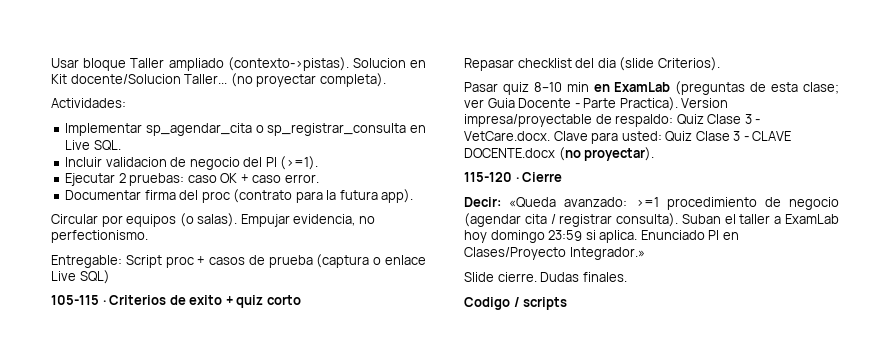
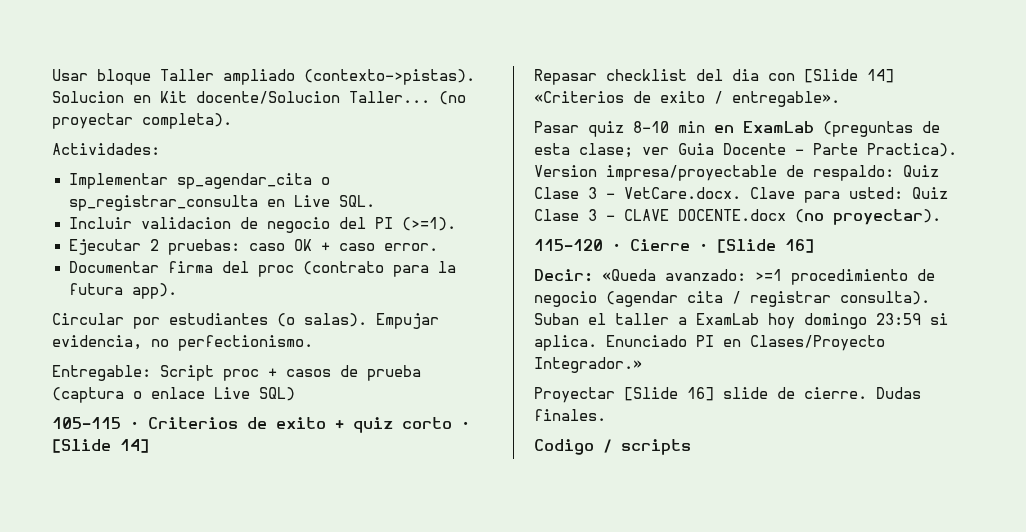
- Circular por equipos (o salas).
+ Circular por estudiantes (o salas).
- 105-115 · Criterios de exito + quiz corto
+ 105-115 · Criterios de exito + quiz corto · [Slide 14]
- Repasar checklist del dia (slide Criterios).
+ Repasar checklist del dia con [Slide 14] «Criterios de exito / entregable».
- 115-120 · Cierre
+ 115-120 · Cierre · [Slide 16]
- Slide cierre.
+ Proyectar [Slide 16] slide de cierre.

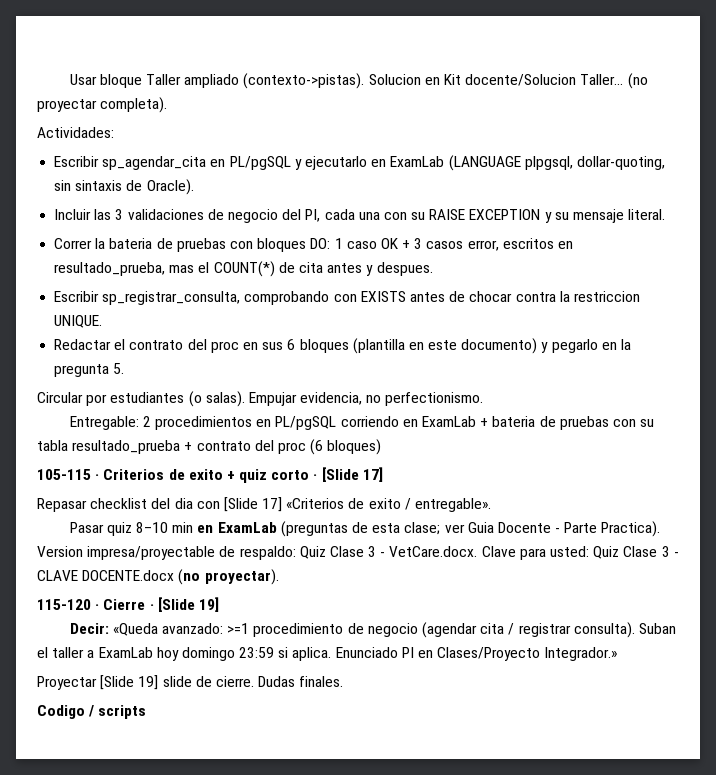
- Implementar sp_agendar_cita o sp_registrar_consulta en Live SQL.
- Incluir validacion de negocio del PI (>=1).
- Ejecutar 2 pruebas: caso OK + caso error.
- Documentar firma del proc (contrato para la futura app).
+ Escribir sp_agendar_cita en PL/pgSQL y ejecutarlo en ExamLab (LANGUAGE plpgsql, dollar-quoting, sin sintaxis de Oracle).
+ Incluir las 3 validaciones de negocio del PI, cada una con su RAISE EXCEPTION y su mensaje literal.
+ Correr la bateria de pruebas con bloques DO: 1 caso OK + 3 casos error, escritos en resultado_prueba, mas el COUNT(*) de cita antes y despues.
+ Escribir sp_registrar_consulta, comprobando con EXISTS antes de chocar contra la restriccion UNIQUE.
+ Redactar el contrato del proc en sus 6 bloques (plantilla en este documento) y pegarlo en la pregunta 5.
- Entregable: Script proc + casos de prueba (captura o enlace Live SQL)
+ Entregable: 2 procedimientos en PL/pgSQL corriendo en ExamLab + bateria de pruebas con su tabla resultado_prueba + contrato del proc (6 bloques)
- 105-115 · Criterios de exito + quiz corto · [Slide 14]
+ 105-115 · Criterios de exito + quiz corto · [Slide 17]
- Repasar checklist del dia con [Slide 14] «Criterios de exito / entregable».
+ Repasar checklist del dia con [Slide 17] «Criterios de exito / entregable».
- 115-120 · Cierre · [Slide 16]
+ 115-120 · Cierre · [Slide 19]
- Proyectar [Slide 16] slide de cierre.
+ Proyectar [Slide 19] slide de cierre.

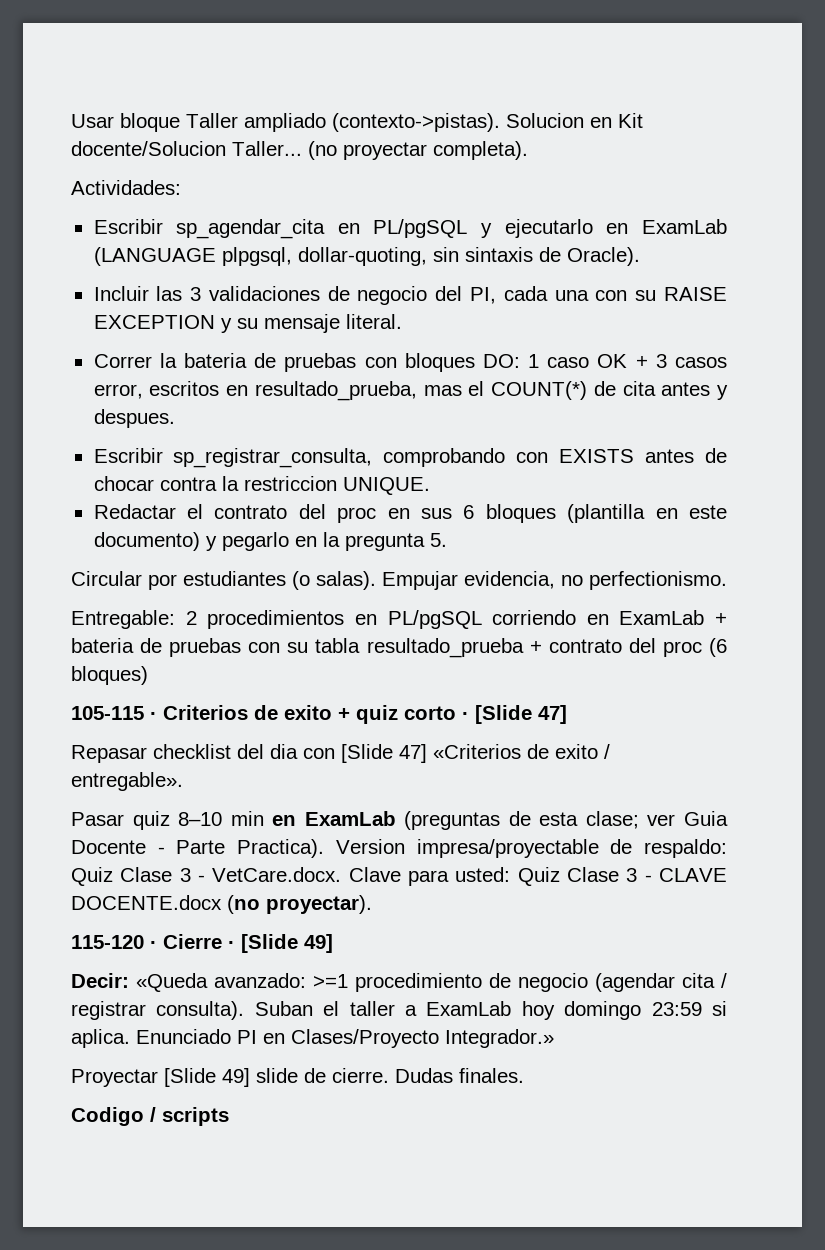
- 105-115 · Criterios de exito + quiz corto · [Slide 17]
+ 105-115 · Criterios de exito + quiz corto · [Slide 47]
- Repasar checklist del dia con [Slide 17] «Criterios de exito / entregable».
+ Repasar checklist del dia con [Slide 47] «Criterios de exito / entregable».
- 115-120 · Cierre · [Slide 19]
+ 115-120 · Cierre · [Slide 49]
- Proyectar [Slide 19] slide de cierre.
+ Proyectar [Slide 49] slide de cierre.

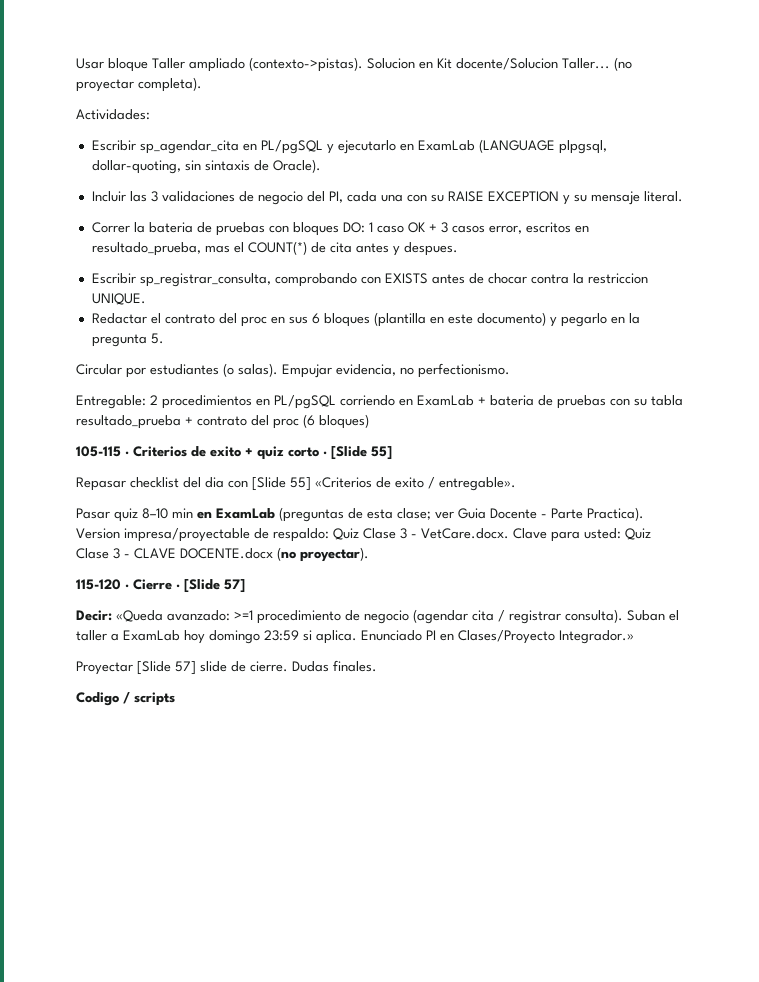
- 105-115 · Criterios de exito + quiz corto · [Slide 47]
+ 105-115 · Criterios de exito + quiz corto · [Slide 55]
- Repasar checklist del dia con [Slide 47] «Criterios de exito / entregable».
+ Repasar checklist del dia con [Slide 55] «Criterios de exito / entregable».
- 115-120 · Cierre · [Slide 49]
+ 115-120 · Cierre · [Slide 57]
- Proyectar [Slide 49] slide de cierre.
+ Proyectar [Slide 57] slide de cierre.

